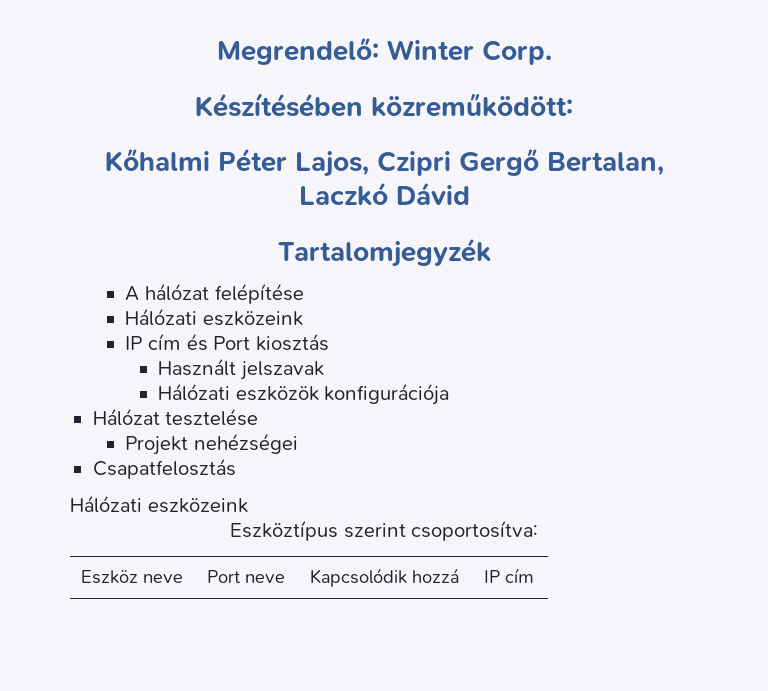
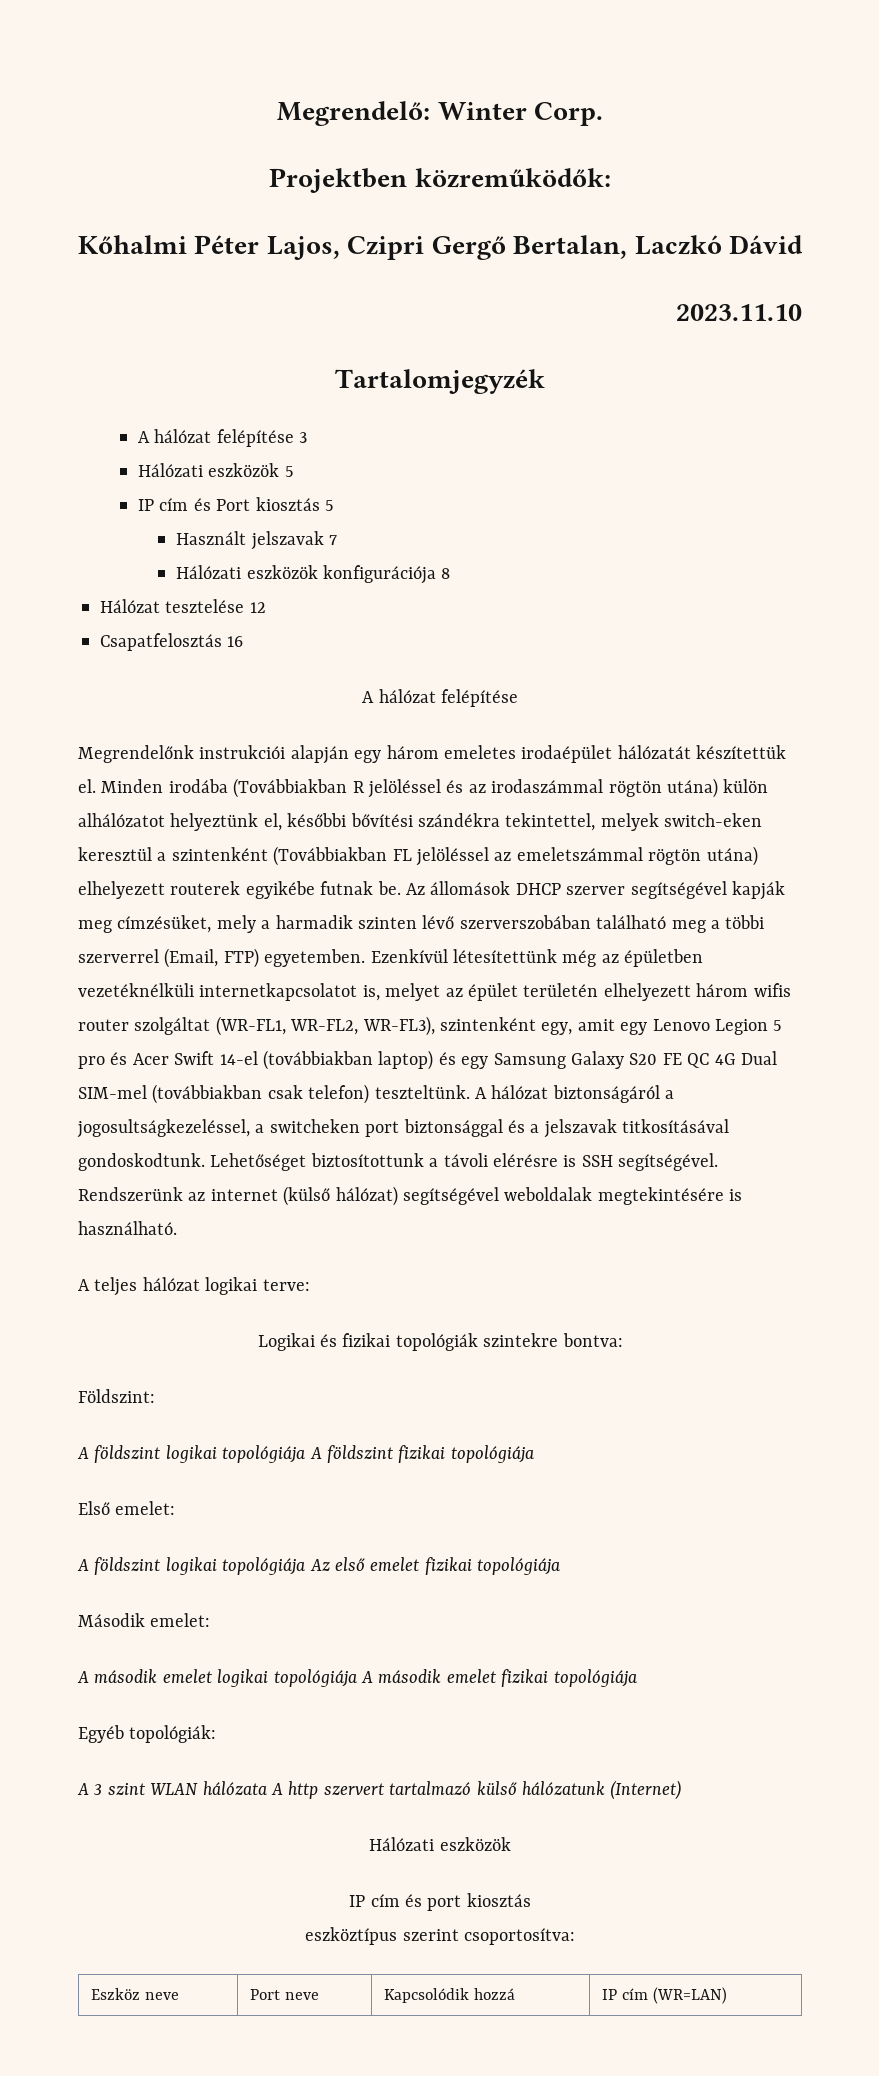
- Készítésében közreműködött:
+ Projektben közreműködők:
+ 2023.11.10
- A hálózat felépítése
- Hálózati eszközeink
+ A hálózat felépítése 3
+ Hálózati eszközök 5
- IP cím és Port kiosztás
+ IP cím és Port kiosztás 5
- Használt jelszavak
+ Használt jelszavak 7
- Hálózati eszközök konfigurációja
+ Hálózati eszközök konfigurációja 8
- Hálózat tesztelése
- Projekt nehézségei
+ Hálózat tesztelése 12
- Csapatfelosztás
- Hálózati eszközeink
- Eszköztípus szerint csoportosítva:
+ Csapatfelosztás 16
+ A hálózat felépítése
+ Megrendelőnk instrukciói alapján egy három emeletes irodaépület hálózatát készítettük el. Minden irodába (Továbbiakban R jelöléssel és az irodaszámmal rögtön utána) külön alhálózatot helyeztünk el, későbbi bővítési szándékra tekintettel, melyek switch-eken keresztül a szintenként (Továbbiakban FL jelöléssel az emeletszámmal rögtön utána) elhelyezett routerek egyikébe futnak be. Az állomások DHCP szerver segítségével kapják meg címzésüket, mely a harmadik szinten lévő szerverszobában található meg a többi szerverrel (Email, FTP) egyetemben. Ezenkívül létesítettünk még az épületben vezetéknélküli internetkapcsolatot is, melyet az épület területén elhelyezett három wifis router szolgáltat (WR-FL1, WR-FL2, WR-FL3), szintenként egy, amit egy Lenovo Legion 5 pro és Acer Swift 14-el (továbbiakban laptop) és egy Samsung Galaxy S20 FE QC 4G Dual SIM-mel (továbbiakban csak telefon) teszteltünk. A hálózat biztonságáról a jogosultságkezeléssel, a switcheken port biztonsággal és a jelszavak titkosításával gondoskodtunk. Lehetőséget biztosítottunk a távoli elérésre is SSH segítségével. Rendszerünk az internet (külső hálózat) segítségével weboldalak megtekintésére is használható.
+ A teljes hálózat logikai terve:
+ Logikai és fizikai topológiák szintekre bontva:
+ Földszint:
+ A földszint logikai topológiája A földszint fizikai topológiája
+ Első emelet:
+ A földszint logikai topológiája Az első emelet fizikai topológiája
+ Második emelet:
+ A második emelet logikai topológiája A második emelet fizikai topológiája
+ Egyéb topológiák:
+ A 3 szint WLAN hálózata A http szervert tartalmazó külső hálózatunk (Internet)
+ Hálózati eszközök
+ IP cím és port kiosztás
+ eszköztípus szerint csoportosítva:
- Eszköz neve | Port neve | Kapcsolódik hozzá | IP cím
+ Eszköz neve | Port neve | Kapcsolódik hozzá | IP cím (WR=LAN)

